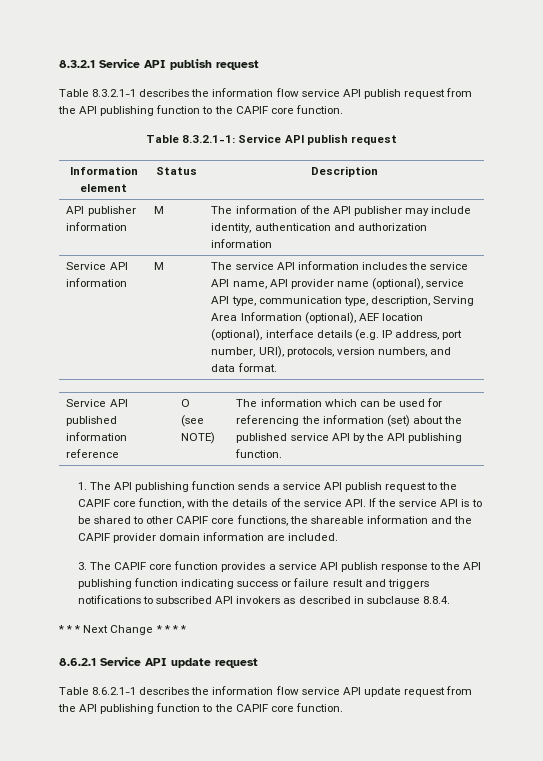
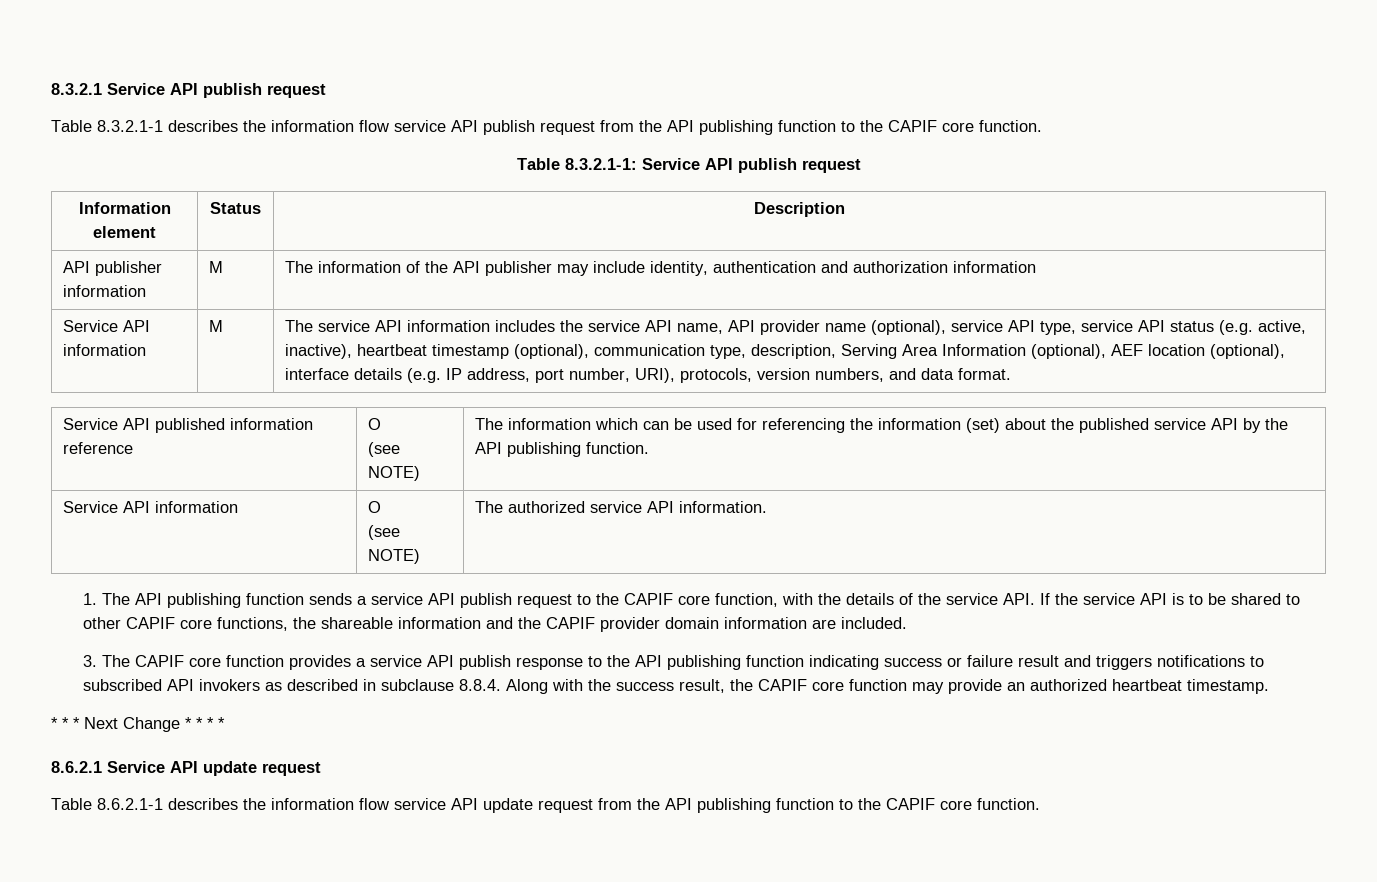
- The service API information includes the service API name, API provider name (optional), service API type, communication type, description, Serving Area Information (optional), AEF location (optional), interface details (e.g. IP address, port number, URI), protocols, version numbers, and data format.
+ The service API information includes the service API name, API provider name (optional), service API type, service API status (e.g. active, inactive), heartbeat timestamp (optional), communication type, description, Serving Area Information (optional), AEF location (optional), interface details (e.g. IP address, port number, URI), protocols, version numbers, and data format.
+ Service API information | O
+ (see NOTE) | The authorized service API information.
- 3. The CAPIF core function provides a service API publish response to the API publishing function indicating success or failure result and triggers notifications to subscribed API invokers as described in subclause 8.8.4.
+ 3. The CAPIF core function provides a service API publish response to the API publishing function indicating success or failure result and triggers notifications to subscribed API invokers as described in subclause 8.8.4. Along with the success result, the CAPIF core function may provide an authorized heartbeat timestamp.

